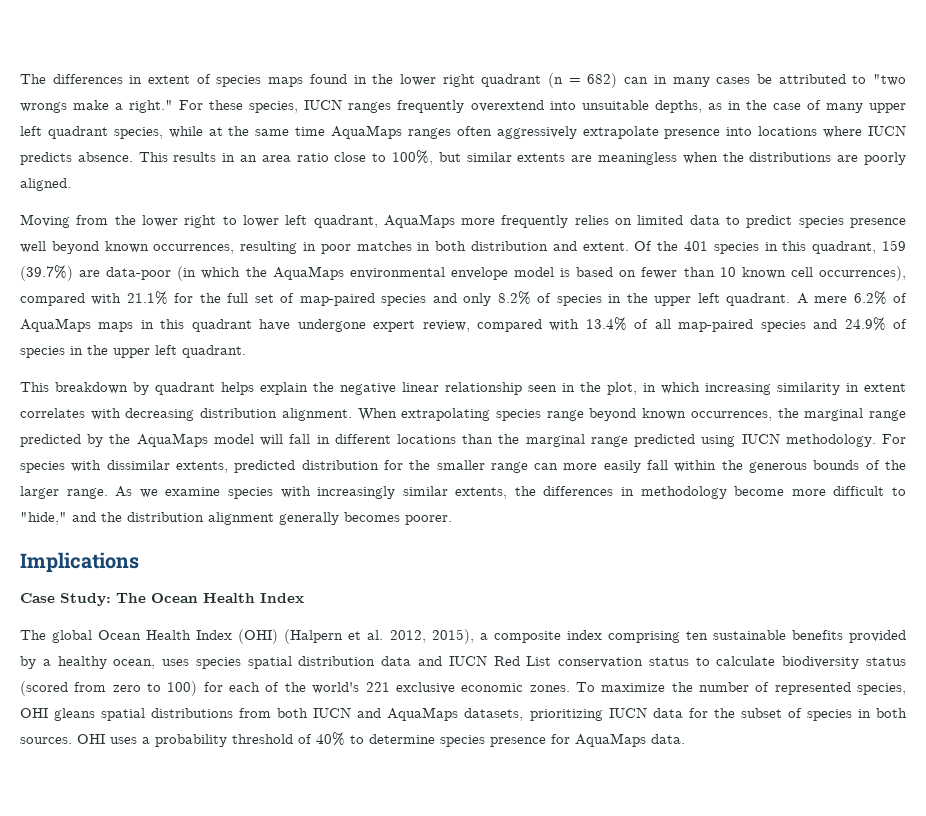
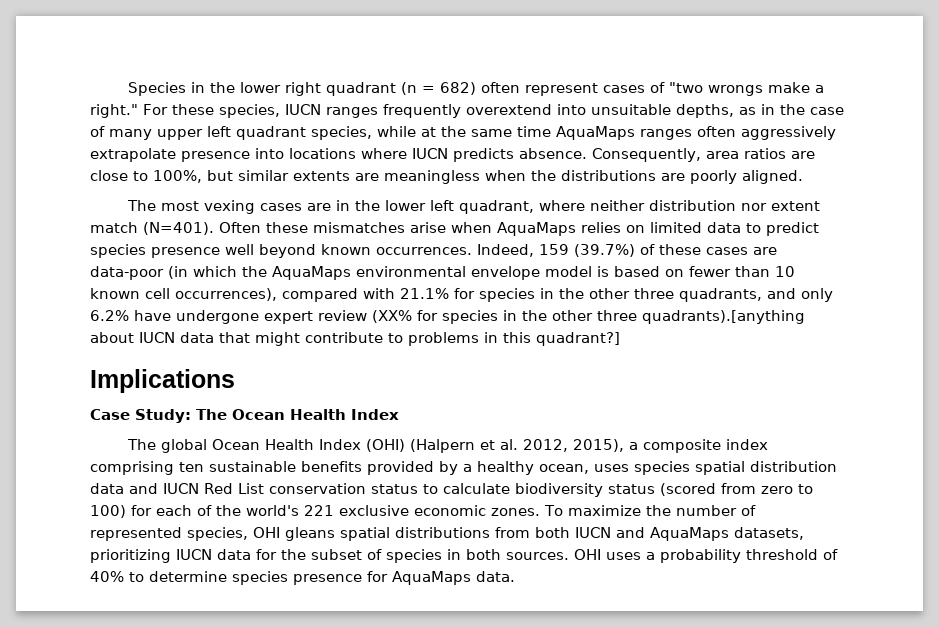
- The differences in extent of species maps found in the lower right quadrant (n = 682) can in many cases be attributed to "two wrongs make a right."
+ Species in the lower right quadrant (n = 682) often represent cases of "two wrongs make a right."
- This results in an area ratio close to 100%, but similar extents are meaningless when the distributions are poorly aligned.
+ Consequently, area ratios are close to 100%, but similar extents are meaningless when the distributions are poorly aligned.
- Moving from the lower right to lower left quadrant, AquaMaps more frequently relies on limited data to predict species presence well beyond known occurrences, resulting in poor matches in both distribution and extent. Of the 401 species in this quadrant, 159 (39.7%) are data-poor (in which the AquaMaps environmental envelope model is based on fewer than 10 known cell occurrences), compared with 21.1% for the full set of map-paired species and only 8.2% of species in the upper left quadrant. A mere 6.2% of AquaMaps maps in this quadrant have undergone expert review, compared with 13.4% of all map-paired species and 24.9% of species in the upper left quadrant.
- This breakdown by quadrant helps explain the negative linear relationship seen in the plot, in which increasing similarity in extent correlates with decreasing distribution alignment. When extrapolating species range beyond known occurrences, the marginal range predicted by the AquaMaps model will fall in different locations than the marginal range predicted using IUCN methodology. For species with dissimilar extents, predicted distribution for the smaller range can more easily fall within the generous bounds of the larger range. As we examine species with increasingly similar extents, the differences in methodology become more difficult to "hide," and the distribution alignment generally becomes poorer.
+ The most vexing cases are in the lower left quadrant, where neither distribution nor extent match (N=401). Often these mismatches arise when AquaMaps relies on limited data to predict species presence well beyond known occurrences. Indeed, 159 (39.7%) of these cases are data-poor (in which the AquaMaps environmental envelope model is based on fewer than 10 known cell occurrences), compared with 21.1% for species in the other three quadrants, and only 6.2% have undergone expert review (XX% for species in the other three quadrants).[anything about IUCN data that might contribute to problems in this quadrant?]

